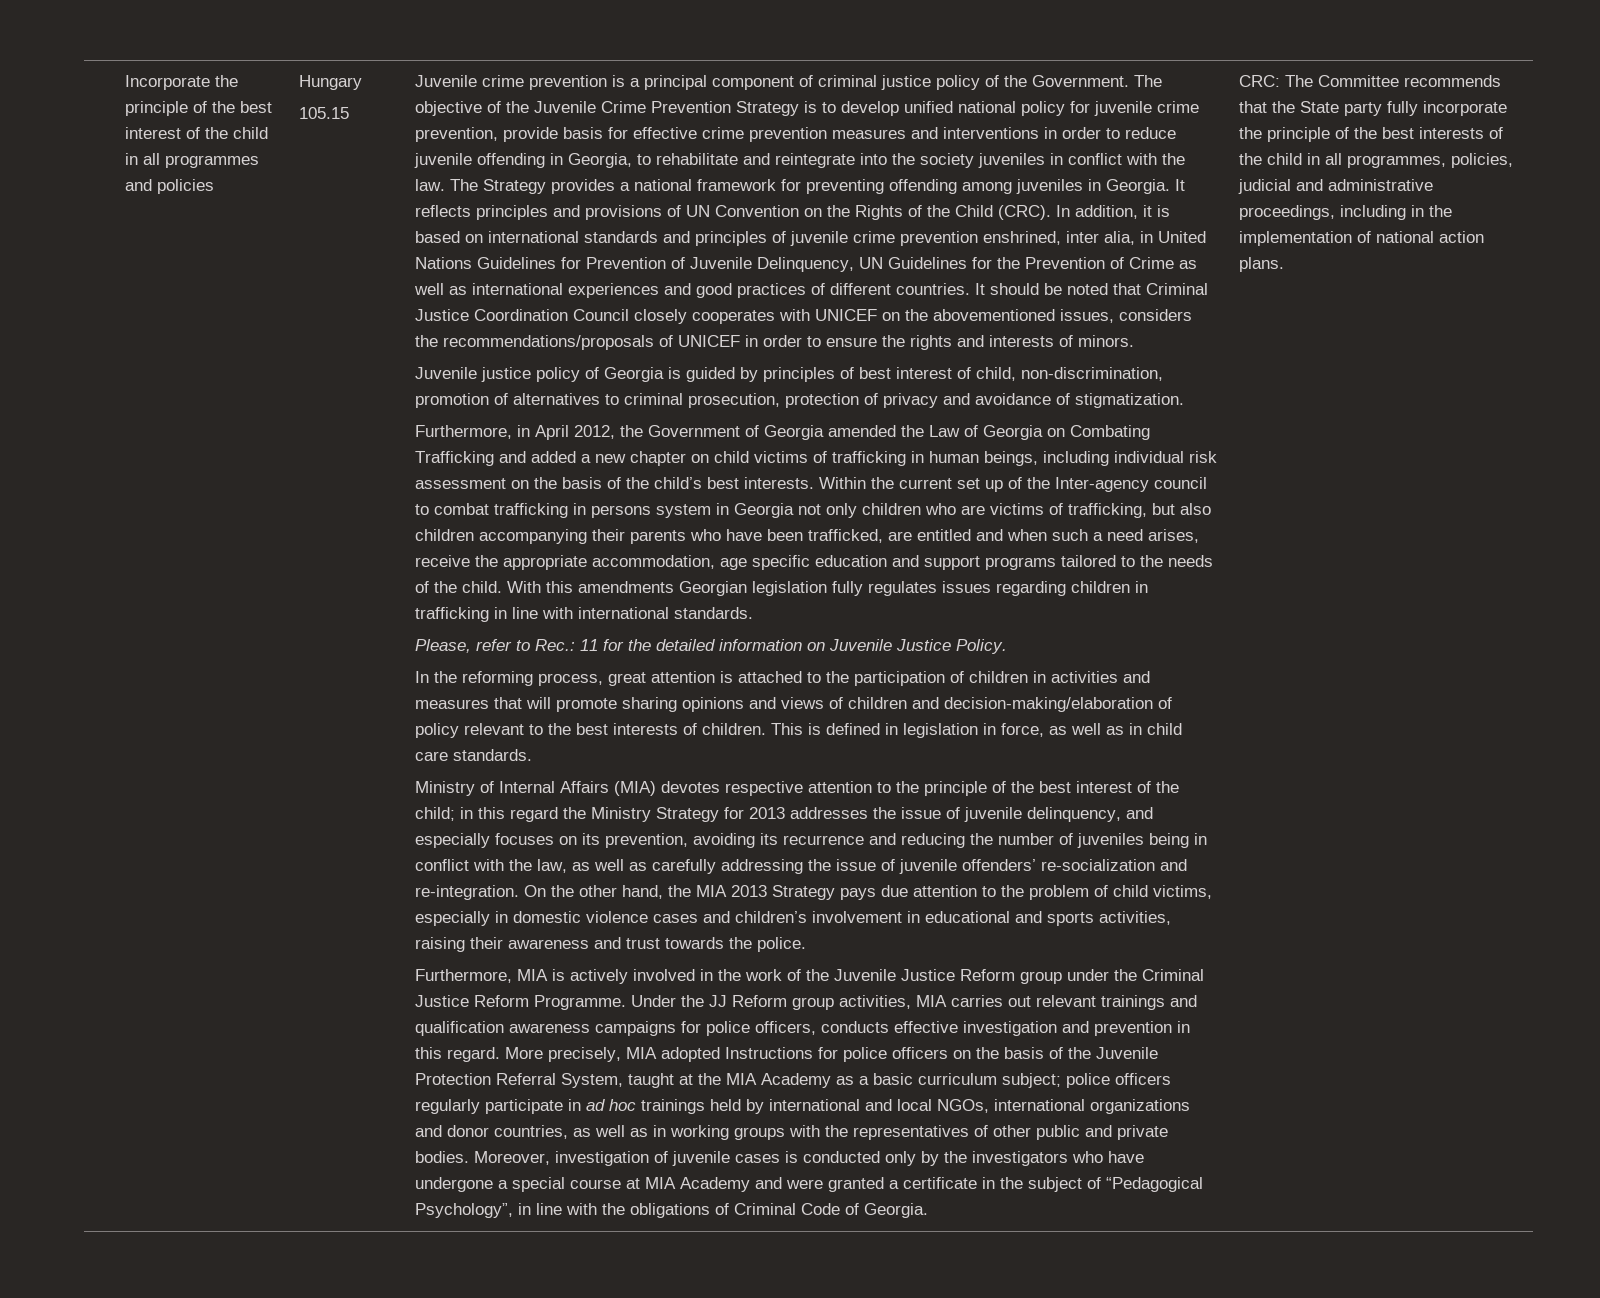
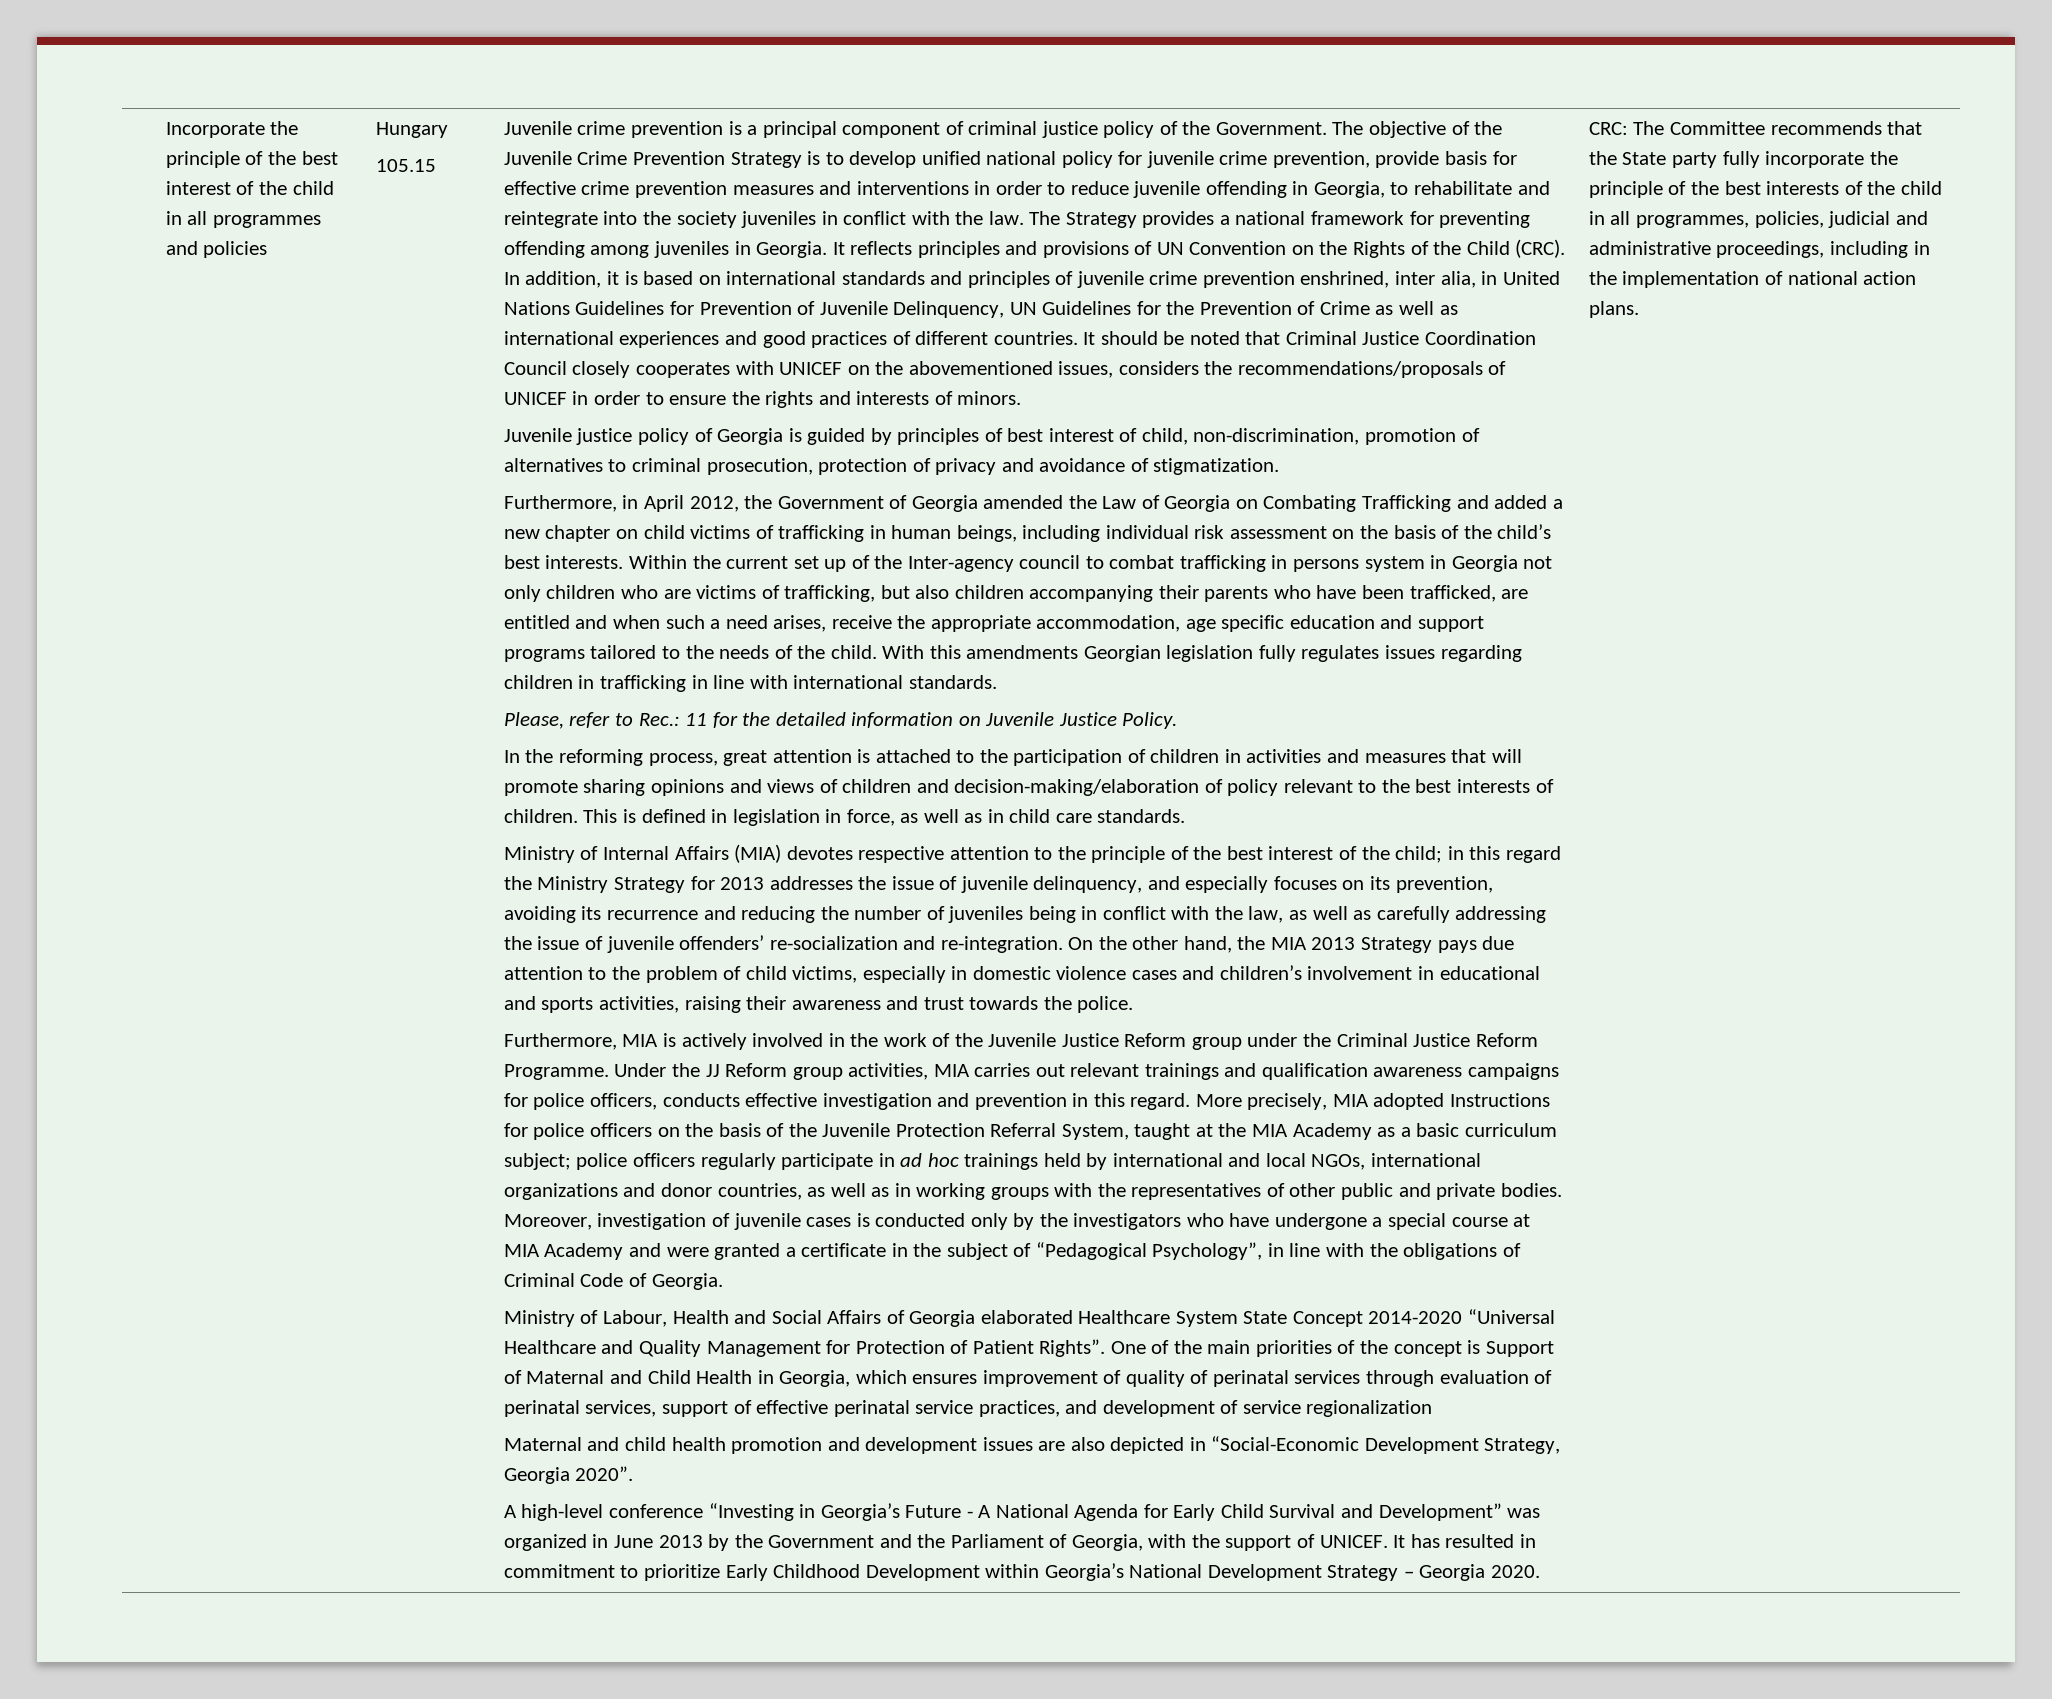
+ Ministry of Labour, Health and Social Affairs of Georgia elaborated Healthcare System State Concept 2014-2020 “Universal Healthcare and Quality Management for Protection of Patient Rights”. One of the main priorities of the concept is Support of Maternal and Child Health in Georgia, which ensures improvement of quality of perinatal services through evaluation of perinatal services, support of effective perinatal service practices, and development of service regionalization
+ Maternal and child health promotion and development issues are also depicted in “Social-Economic Development Strategy, Georgia 2020”.
+ A high-level conference “Investing in Georgia’s Future - A National Agenda for Early Child Survival and Development” was organized in June 2013 by the Government and the Parliament of Georgia, with the support of UNICEF. It has resulted in commitment to prioritize Early Childhood Development within Georgia’s National Development Strategy – Georgia 2020.

